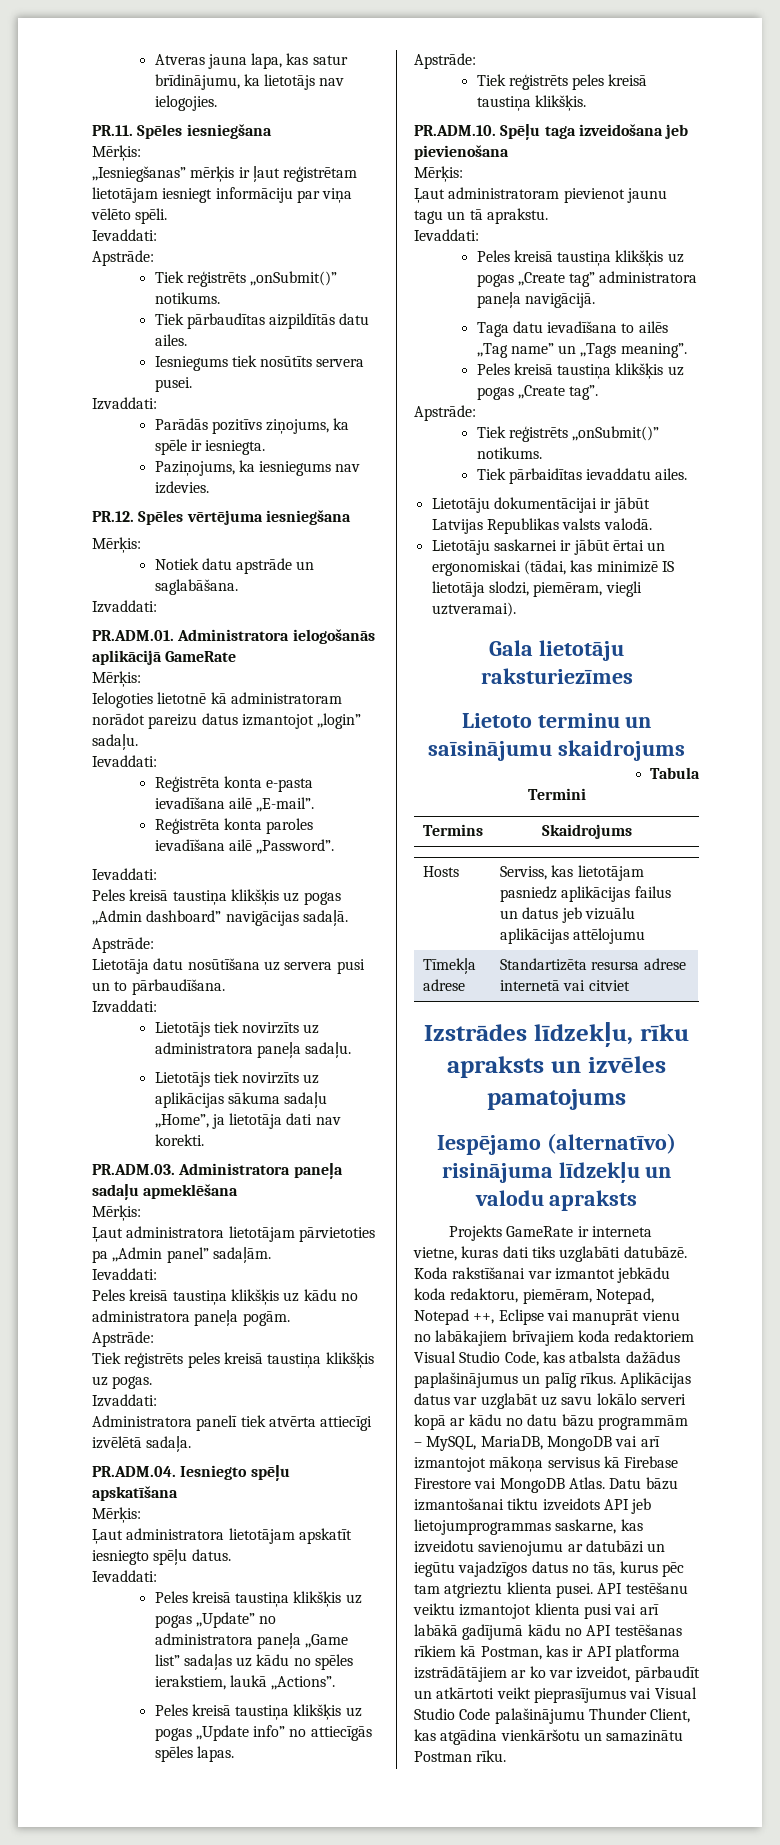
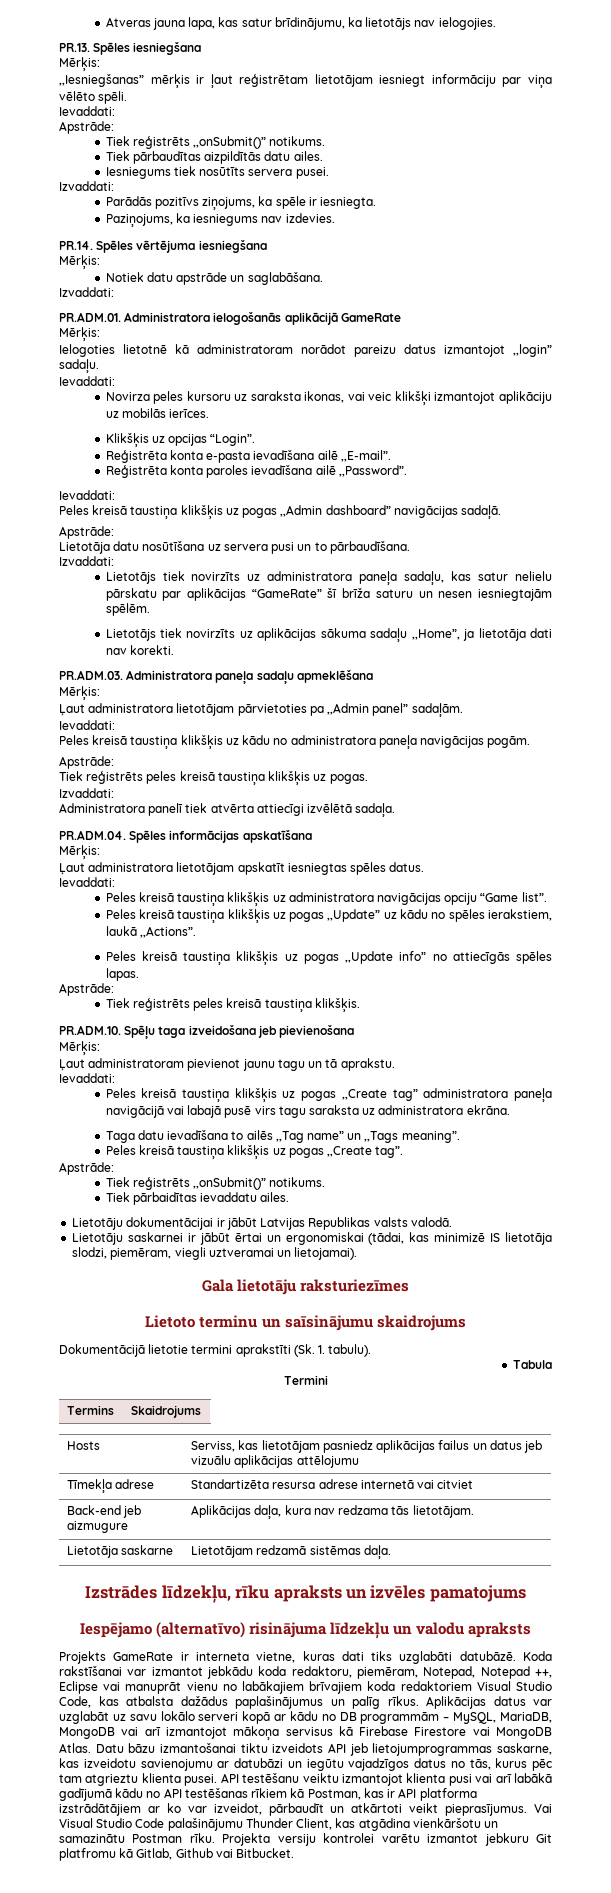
- PR.11. Spēles iesniegšana
+ PR.13. Spēles iesniegšana
- PR.12. Spēles vērtējuma iesniegšana
+ PR.14. Spēles vērtējuma iesniegšana
+ Novirza peles kursoru uz saraksta ikonas, vai veic klikšķi izmantojot aplikāciju uz mobilās ierīces.
+ Klikšķis uz opcijas “Login”.
- Lietotājs tiek novirzīts uz administratora paneļa sadaļu.
+ Lietotājs tiek novirzīts uz administratora paneļa sadaļu, kas satur nelielu pārskatu par aplikācijas “GameRate” šī brīža saturu un nesen iesniegtajām spēlēm.
- Peles kreisā taustiņa klikšķis uz kādu no administratora paneļa pogām.
+ Peles kreisā taustiņa klikšķis uz kādu no administratora paneļa navigācijas pogām.
- PR.ADM.04. Iesniegto spēļu apskatīšana
+ PR.ADM.04. Spēles informācijas apskatīšana
- Ļaut administratora lietotājam apskatīt iesniegto spēļu datus.
+ Ļaut administratora lietotājam apskatīt iesniegtas spēles datus.
+ Peles kreisā taustiņa klikšķis uz administratora navigācijas opciju “Game list”.
- Peles kreisā taustiņa klikšķis uz pogas ,,Update” no administratora paneļa ,,Game list” sadaļas uz kādu no spēles ierakstiem, laukā ,,Actions”.
+ Peles kreisā taustiņa klikšķis uz pogas ,,Update” uz kādu no spēles ierakstiem, laukā ,,Actions”.
- Peles kreisā taustiņa klikšķis uz pogas ,,Create tag” administratora paneļa navigācijā.
+ Peles kreisā taustiņa klikšķis uz pogas ,,Create tag” administratora paneļa navigācijā vai labajā pusē virs tagu saraksta uz administratora ekrāna.
- Lietotāju saskarnei ir jābūt ērtai un ergonomiskai (tādai, kas minimizē IS lietotāja slodzi, piemēram, viegli uztveramai).
+ Lietotāju saskarnei ir jābūt ērtai un ergonomiskai (tādai, kas minimizē IS lietotāja slodzi, piemēram, viegli uztveramai un lietojamai).
+ Dokumentācijā lietotie termini aprakstīti (Sk. 1. tabulu).
+ Back-end jeb aizmugure | Aplikācijas daļa, kura nav redzama tās lietotājam.
+ Lietotāja saskarne | Lietotājam redzamā sistēmas daļa.
- Aplikācijas datus var uzglabāt uz savu lokālo serveri kopā ar kādu no datu bāzu programmām – MySQL, MariaDB, MongoDB vai arī izmantojot mākoņa servisus kā Firebase Firestore vai MongoDB Atlas.
+ Aplikācijas datus var uzglabāt uz savu lokālo serveri kopā ar kādu no DB programmām – MySQL, MariaDB, MongoDB vai arī izmantojot mākoņa servisus kā Firebase Firestore vai MongoDB Atlas.
- API testēšanu veiktu izmantojot klienta pusi vai arī labākā gadījumā kādu no API testēšanas rīkiem kā Postman, kas ir API platforma izstrādātājiem ar ko var izveidot, pārbaudīt un atkārtoti veikt pieprasījumus vai Visual Studio Code palašinājumu Thunder Client, kas atgādina vienkāršotu un samazinātu Postman rīku.
+ API testēšanu veiktu izmantojot klienta pusi vai arī labākā gadījumā kādu no API testēšanas rīkiem kā Postman, kas ir API platforma izstrādātājiem ar ko var izveidot, pārbaudīt un atkārtoti veikt pieprasījumus. Vai Visual Studio Code palašinājumu Thunder Client, kas atgādina vienkāršotu un samazinātu Postman rīku.
+ Projekta versiju kontrolei varētu izmantot jebkuru Git platfromu kā Gitlab, Github vai Bitbucket.

